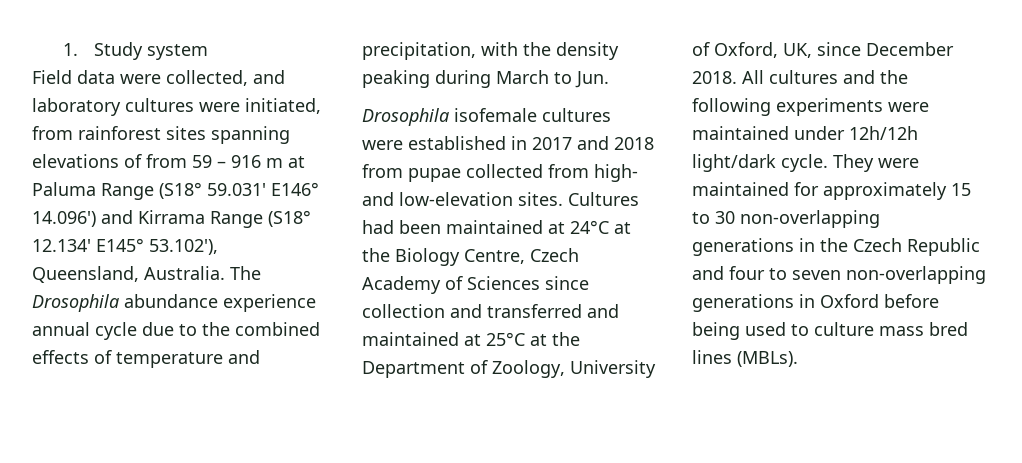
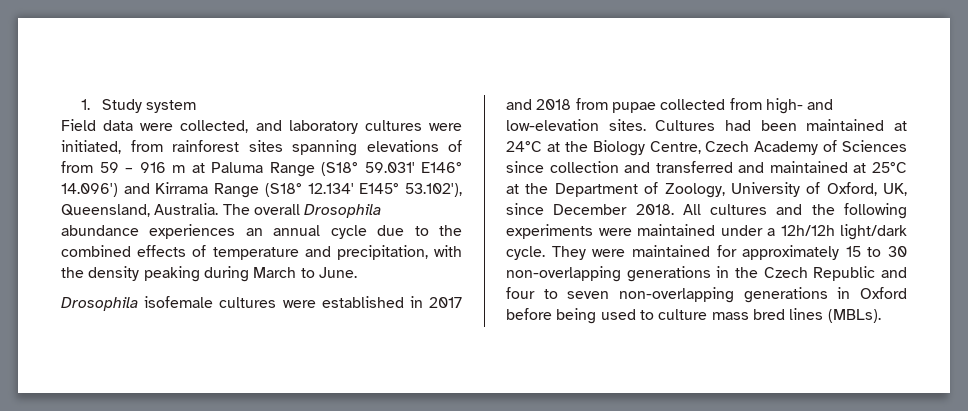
- The Drosophila abundance experience annual cycle due to the combined effects of temperature and precipitation, with the density peaking during March to Jun.
+ The overall Drosophila abundance experiences an annual cycle due to the combined effects of temperature and precipitation, with the density peaking during March to June.
- All cultures and the following experiments were maintained under 12h/12h light/dark cycle.
+ All cultures and the following experiments were maintained under a 12h/12h light/dark cycle.

